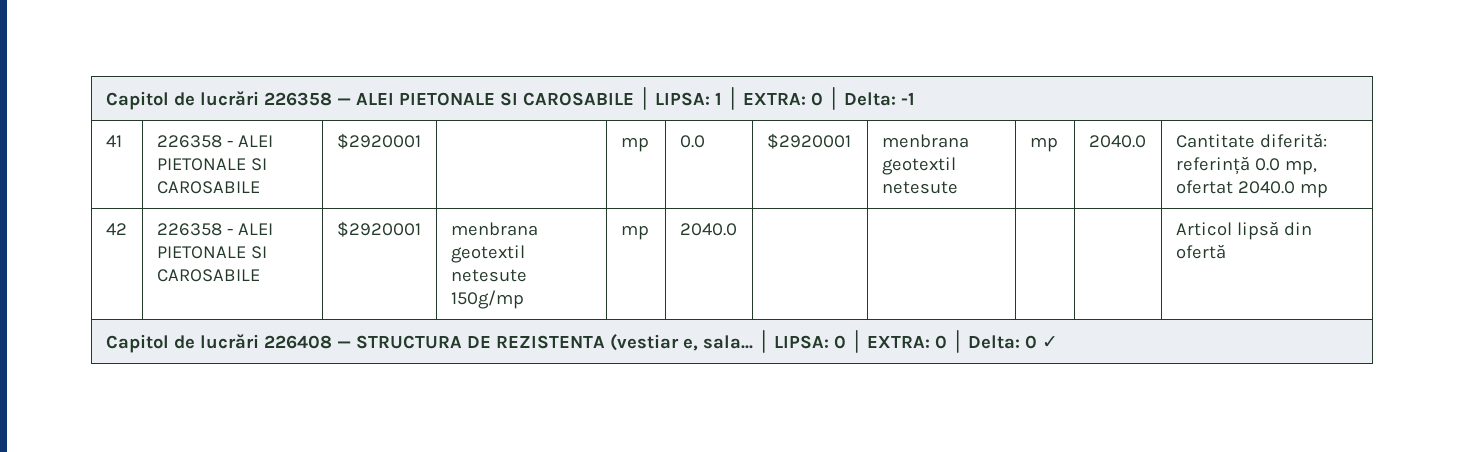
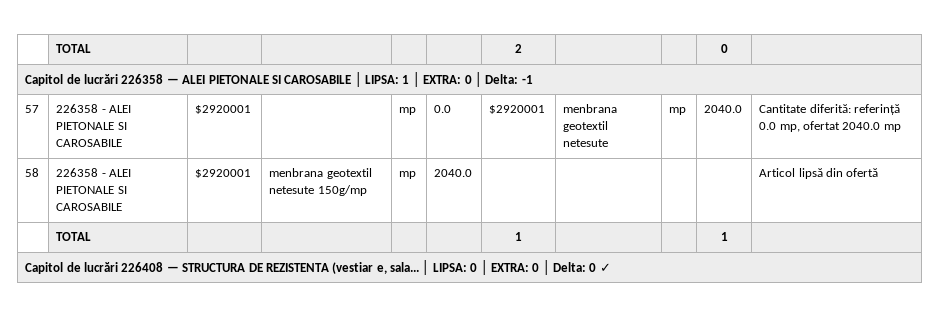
+ | TOTAL | | | | | 2 | | | 0 |
- 41 | 226358 - ALEI PIETONALE SI CAROSABILE | $2920001 | | mp | 0.0 | $2920001 | menbrana geotextil netesute | mp | 2040.0 | Cantitate diferită: referință 0.0 mp, ofertat 2040.0 mp
+ 57 | 226358 - ALEI PIETONALE SI CAROSABILE | $2920001 | | mp | 0.0 | $2920001 | menbrana geotextil netesute | mp | 2040.0 | Cantitate diferită: referință 0.0 mp, ofertat 2040.0 mp
- 42 | 226358 - ALEI PIETONALE SI CAROSABILE | $2920001 | menbrana geotextil netesute 150g/mp | mp | 2040.0 | | | | | Articol lipsă din ofertă
+ 58 | 226358 - ALEI PIETONALE SI CAROSABILE | $2920001 | menbrana geotextil netesute 150g/mp | mp | 2040.0 | | | | | Articol lipsă din ofertă
+ | TOTAL | | | | | 1 | | | 1 |

